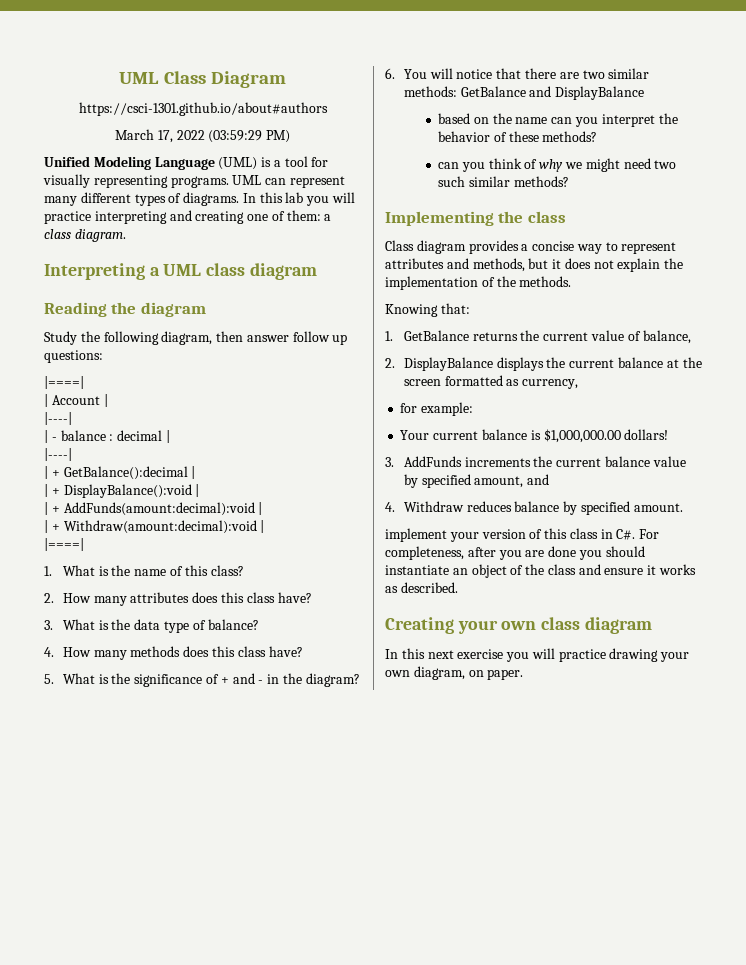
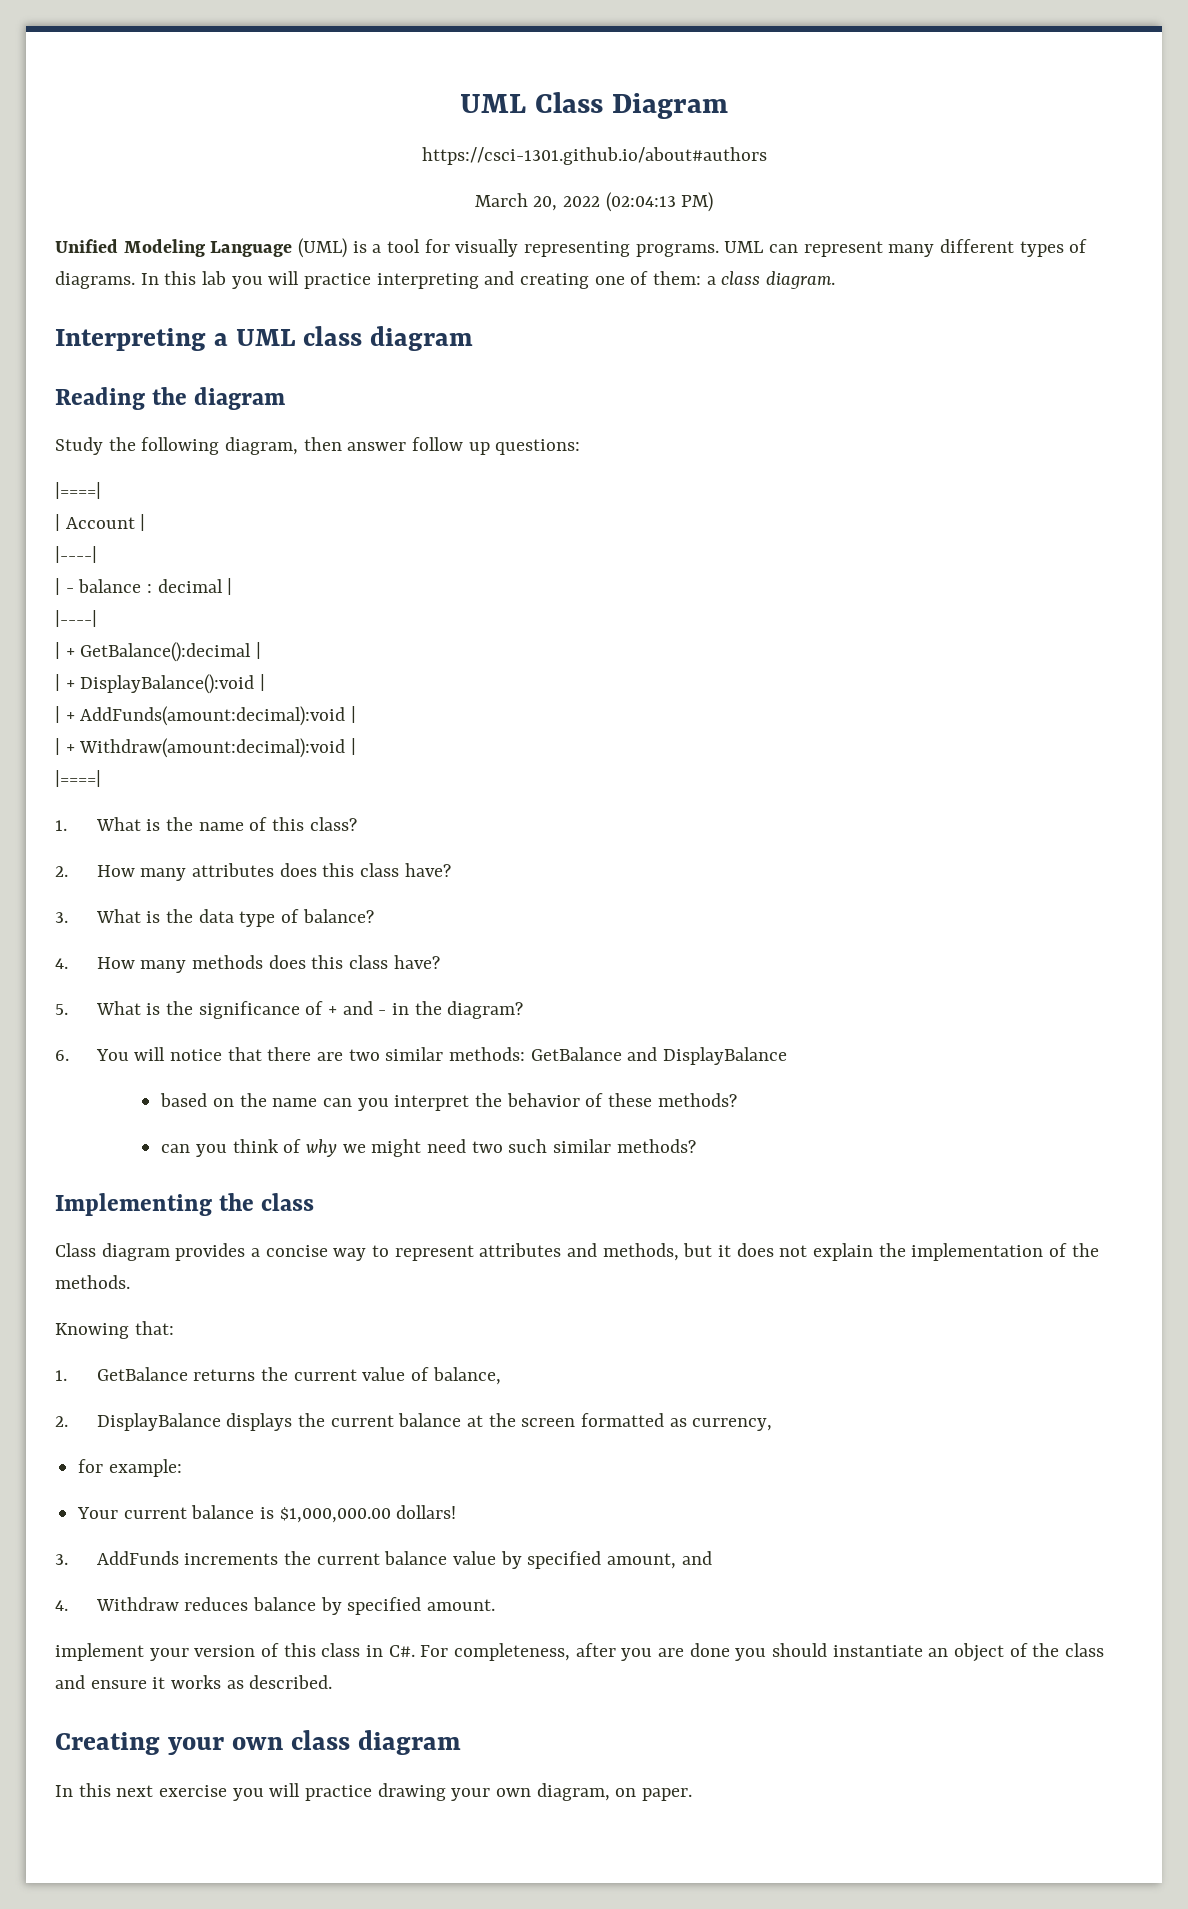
- March 17, 2022 (03:59:29 PM)
+ March 20, 2022 (02:04:13 PM)

